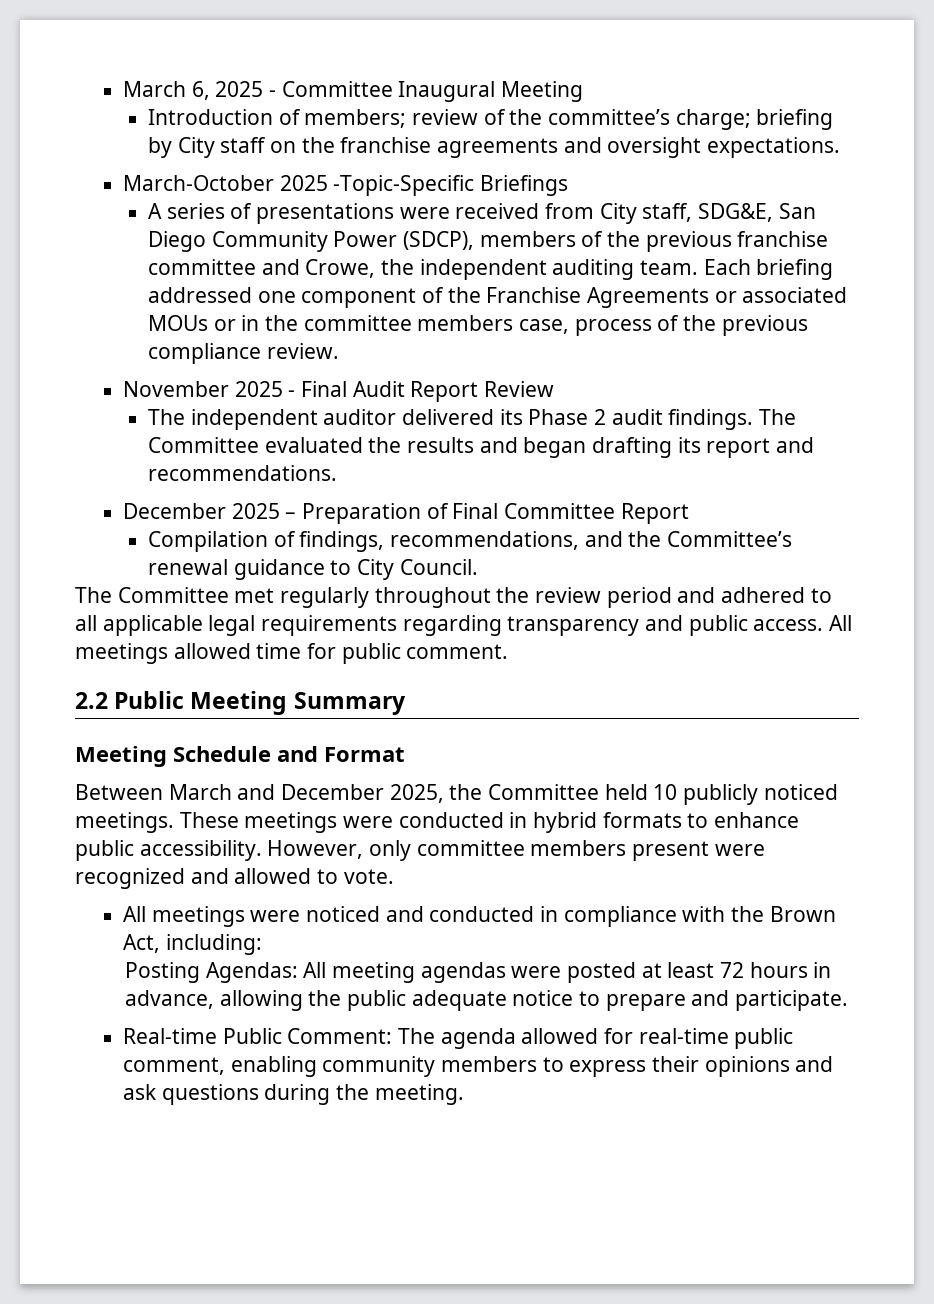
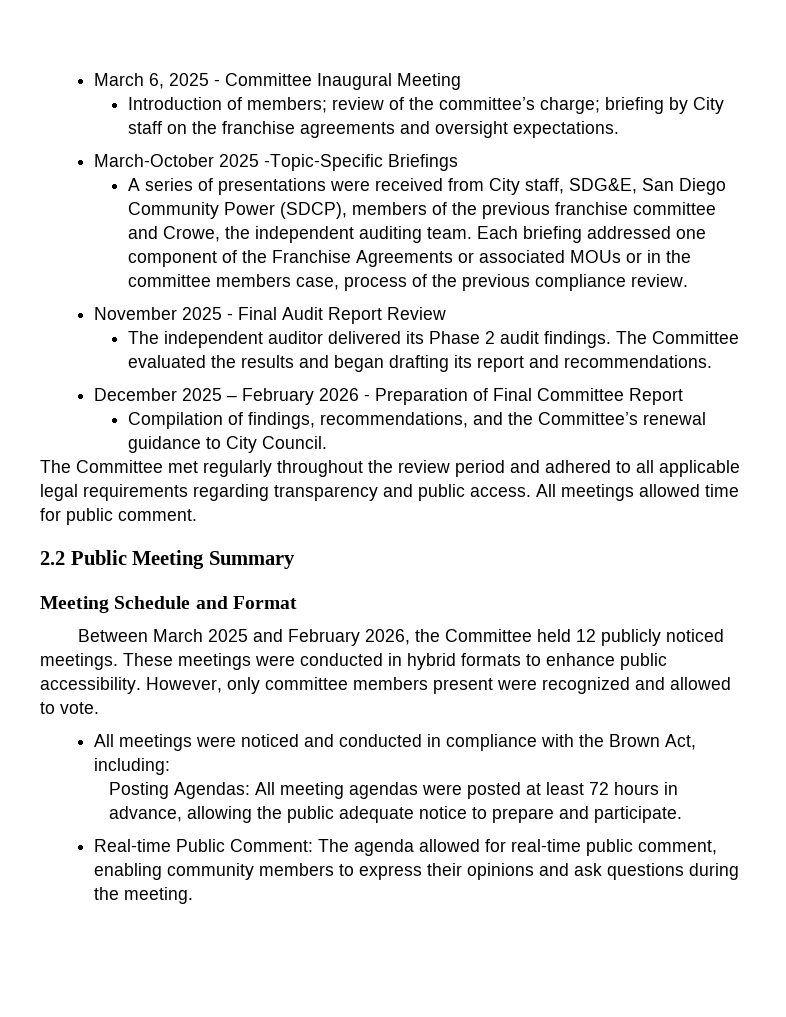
- December 2025 – Preparation of Final Committee Report
+ December 2025 – February 2026 - Preparation of Final Committee Report
- Between March and December 2025, the Committee held 10 publicly noticed meetings.
+ Between March 2025 and February 2026, the Committee held 12 publicly noticed meetings.

